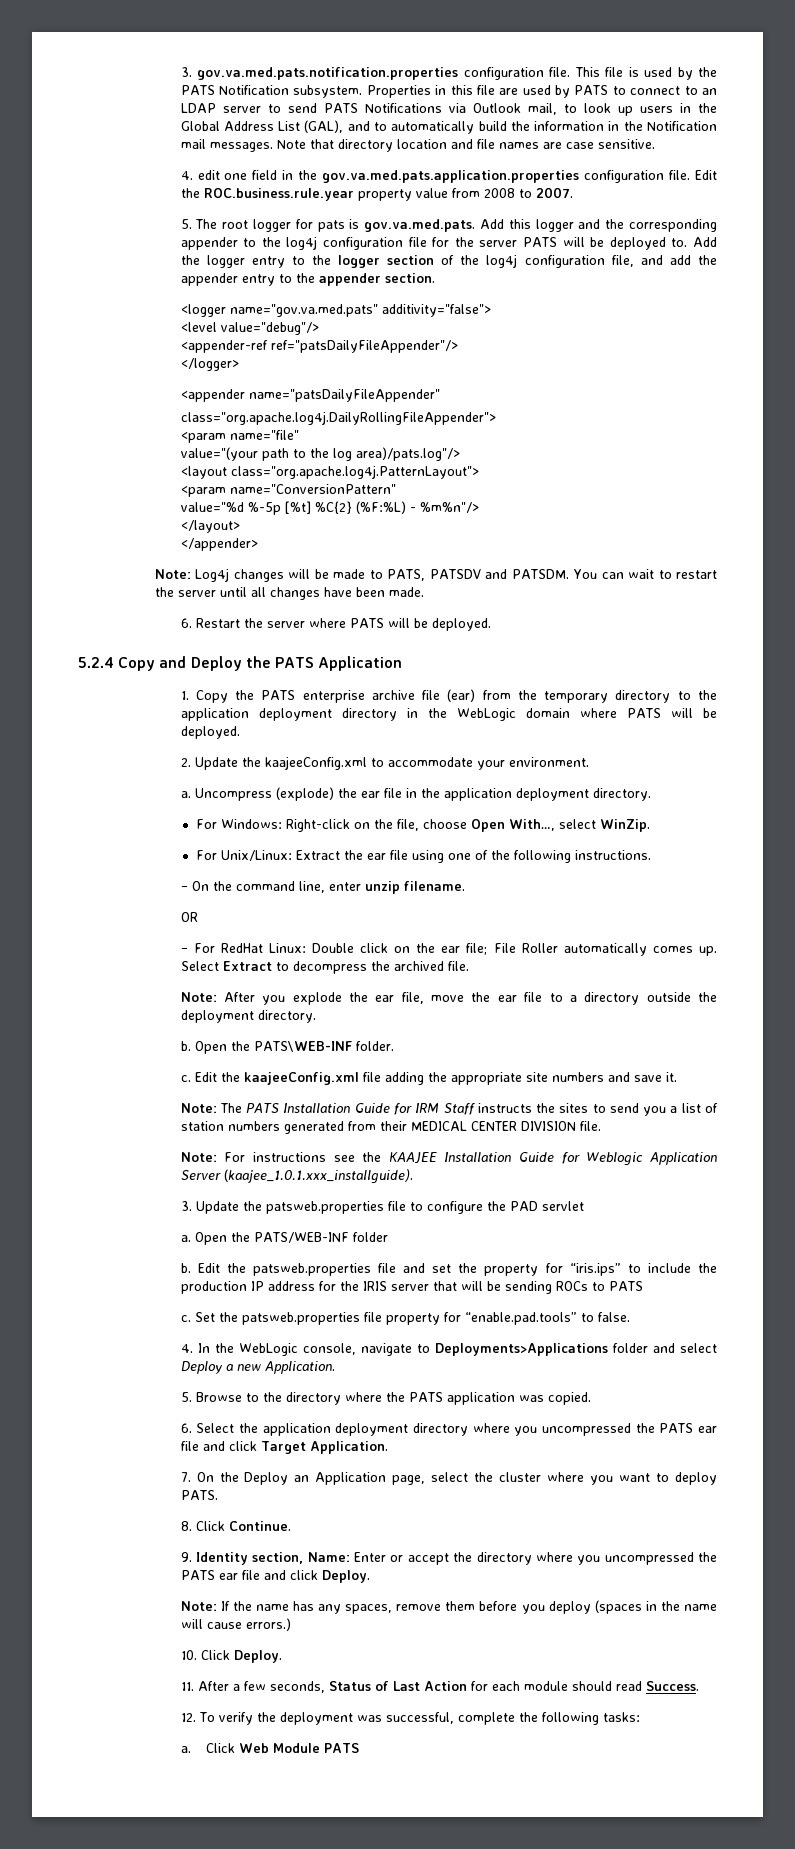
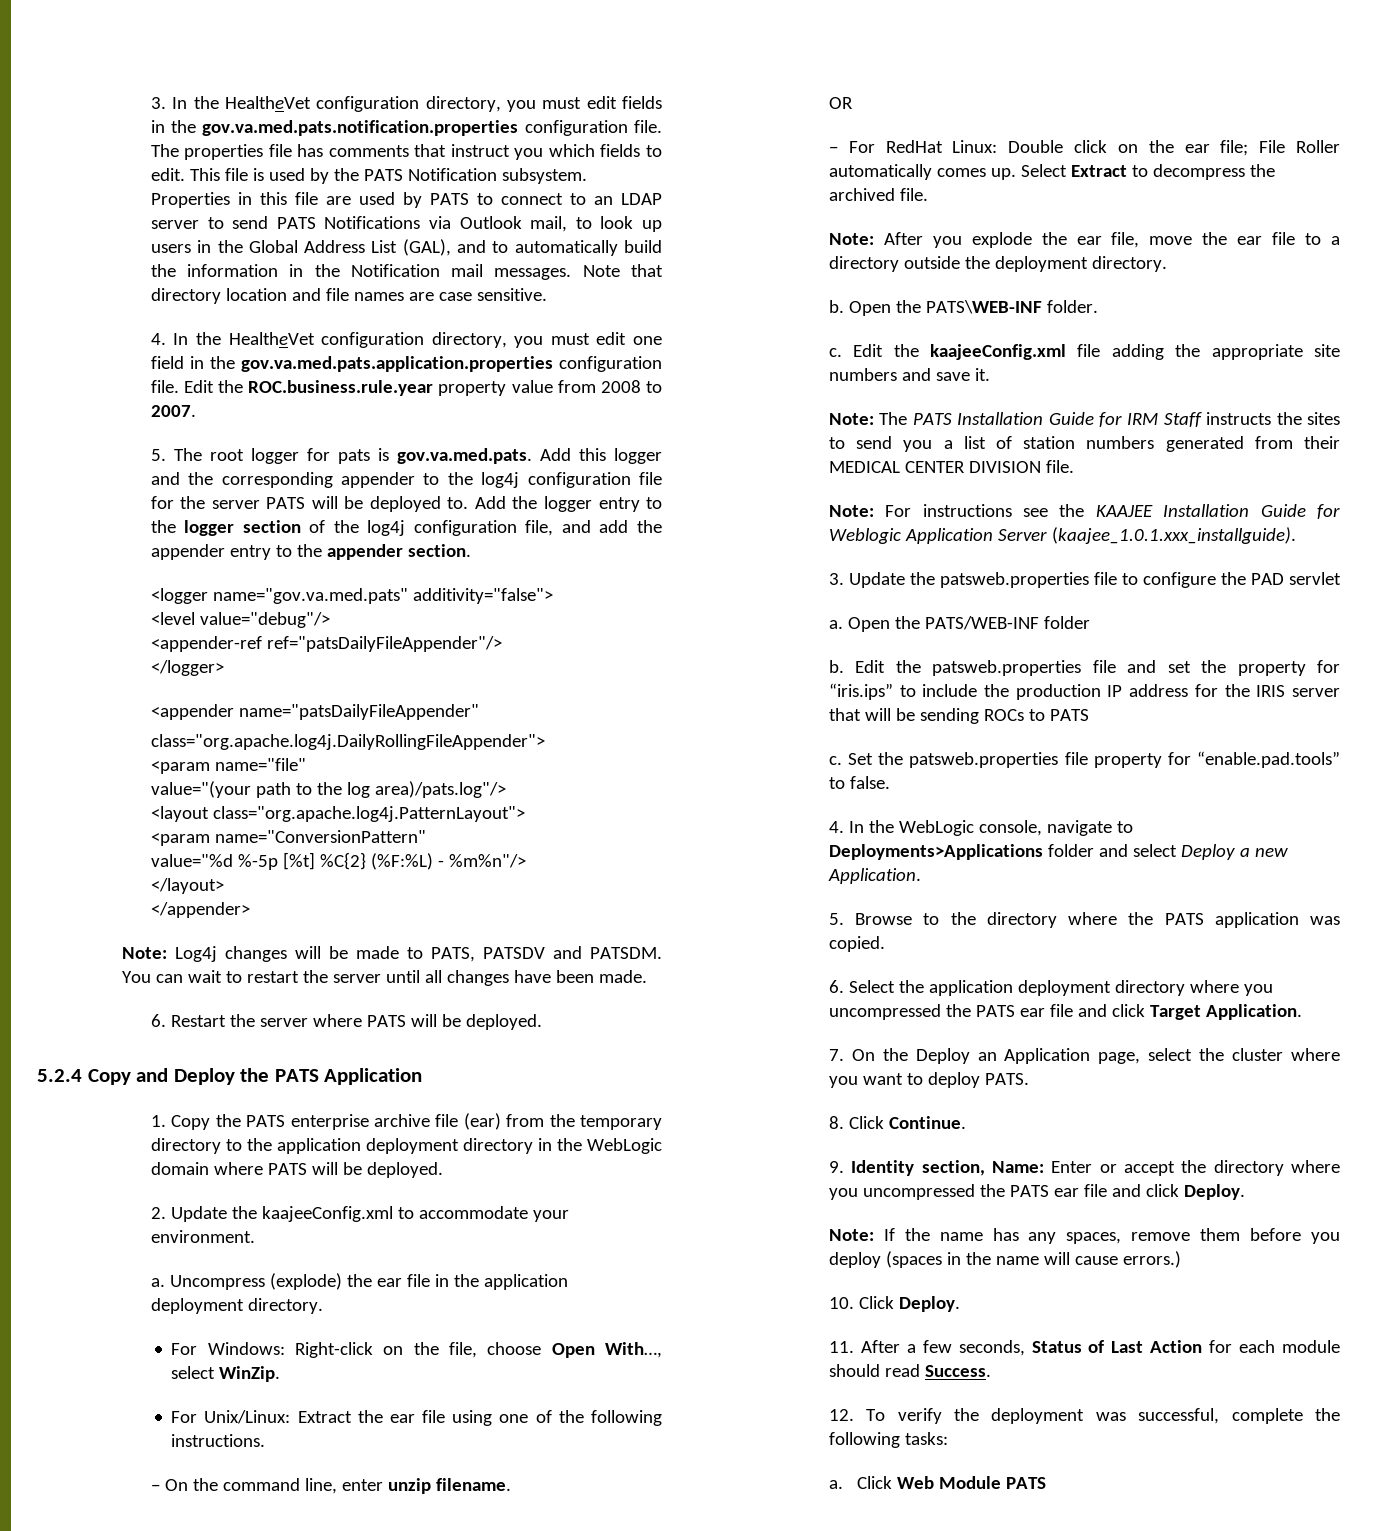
- 3. gov.va.med.pats.notification.properties configuration file.
+ 3. In the HealtheVet configuration directory, you must edit fields in the gov.va.med.pats.notification.properties configuration file. The properties file has comments that instruct you which fields to edit.
- 4. edit one field in the gov.va.med.pats.application.properties configuration file.
+ 4. In the HealtheVet configuration directory, you must edit one field in the gov.va.med.pats.application.properties configuration file.

